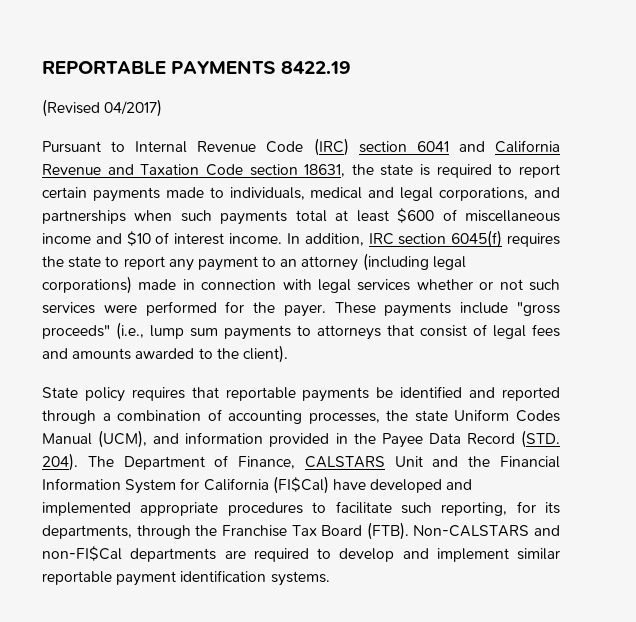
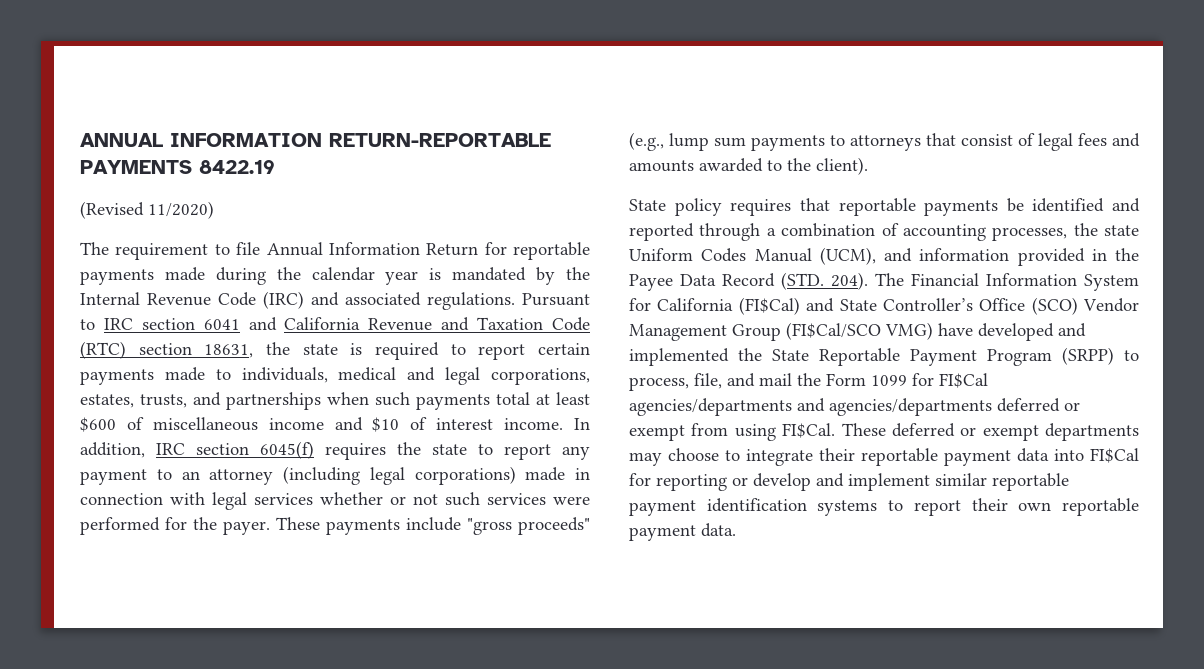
- REPORTABLE PAYMENTS 8422.19
+ ANNUAL INFORMATION RETURN-REPORTABLE PAYMENTS 8422.19
- (Revised 04/2017)
- Pursuant to Internal Revenue Code (IRC) section 6041 and California Revenue and Taxation Code section 18631, the state is required to report certain payments made to individuals, medical and legal corporations, and partnerships when such payments total at least $600 of miscellaneous income and $10 of interest income.
+ (Revised 11/2020)
+ The requirement to file Annual Information Return for reportable payments made during the calendar year is mandated by the Internal Revenue Code (IRC) and associated regulations. Pursuant to IRC section 6041 and California Revenue and Taxation Code (RTC) section 18631, the state is required to report certain payments made to individuals, medical and legal corporations, estates, trusts, and partnerships when such payments total at least $600 of miscellaneous income and $10 of interest income.
- These payments include "gross proceeds" (i.e., lump sum payments to attorneys that consist of legal fees and amounts awarded to the client).
+ These payments include "gross proceeds" (e.g., lump sum payments to attorneys that consist of legal fees and amounts awarded to the client).
- The Department of Finance, CALSTARS Unit and the Financial Information System for California (FI$Cal) have developed and implemented appropriate procedures to facilitate such reporting, for its departments, through the Franchise Tax Board (FTB). Non-CALSTARS and non-FI$Cal departments are required to develop and implement similar reportable payment identification systems.
+ The Financial Information System for California (FI$Cal) and State Controller’s Office (SCO) Vendor Management Group (FI$Cal/SCO VMG) have developed and implemented the State Reportable Payment Program (SRPP) to process, file, and mail the Form 1099 for FI$Cal agencies/departments and agencies/departments deferred or exempt from using FI$Cal. These deferred or exempt departments may choose to integrate their reportable payment data into FI$Cal for reporting or develop and implement similar reportable payment identification systems to report their own reportable payment data.

